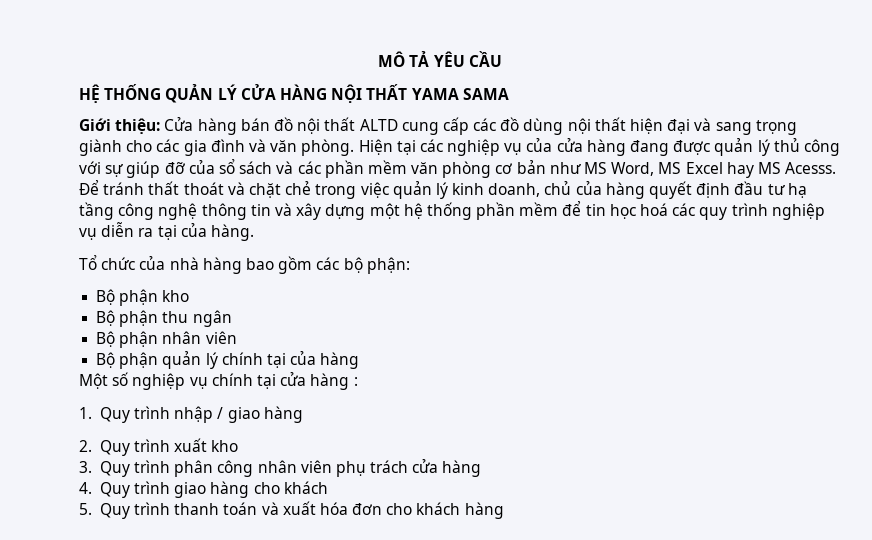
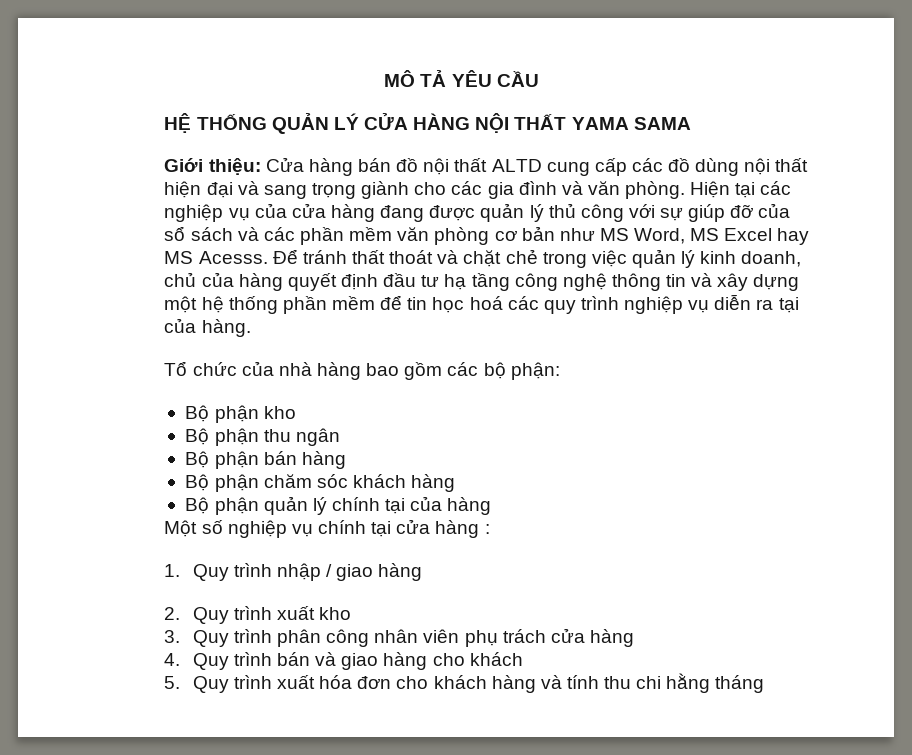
- Bộ phận nhân viên
+ Bộ phận bán hàng
+ Bộ phận chăm sóc khách hàng
- 4. Quy trình giao hàng cho khách
+ 4. Quy trình bán và giao hàng cho khách
- 5. Quy trình thanh toán và xuất hóa đơn cho khách hàng
+ 5. Quy trình xuất hóa đơn cho khách hàng và tính thu chi hằng tháng

